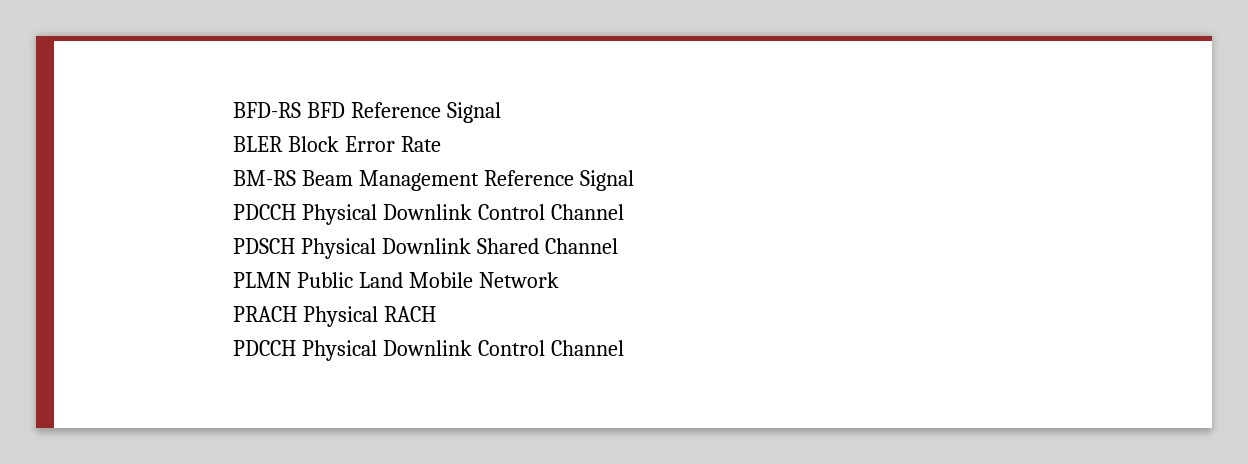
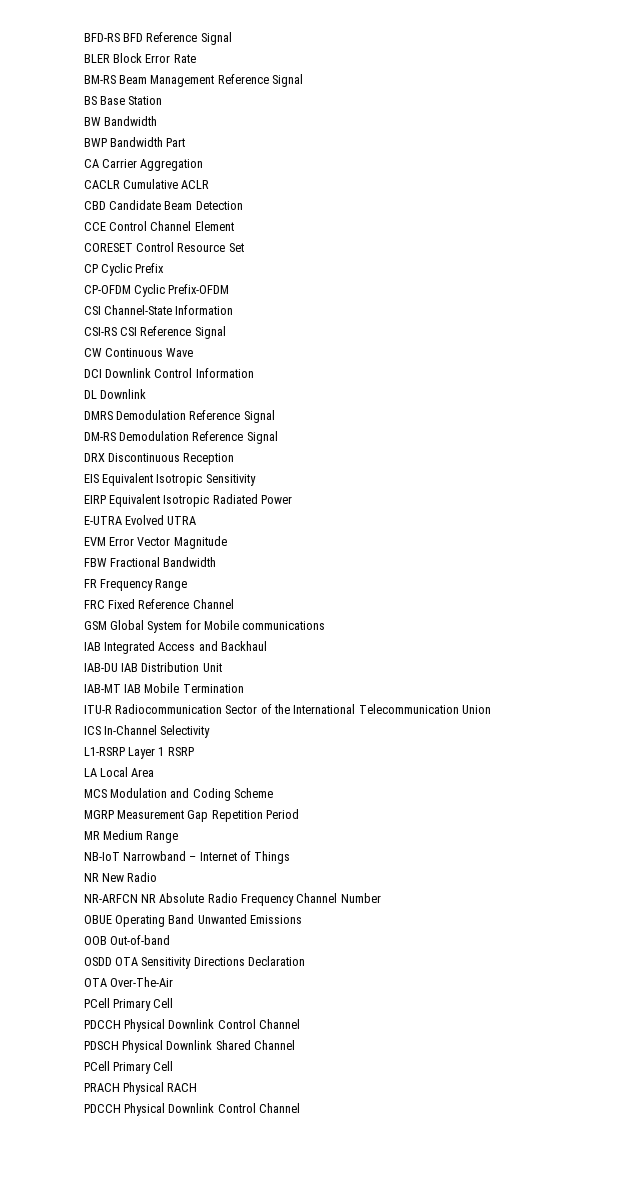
+ BS Base Station
+ BW Bandwidth
+ BWP Bandwidth Part
+ CA Carrier Aggregation
+ CACLR Cumulative ACLR
+ CBD Candidate Beam Detection
+ CCE Control Channel Element
+ CORESET Control Resource Set
+ CP Cyclic Prefix
+ CP-OFDM Cyclic Prefix-OFDM
+ CSI Channel-State Information
+ CSI-RS CSI Reference Signal
+ CW Continuous Wave
+ DCI Downlink Control Information
+ DL Downlink
+ DMRS Demodulation Reference Signal
+ DM-RS Demodulation Reference Signal
+ DRX Discontinuous Reception
+ EIS Equivalent Isotropic Sensitivity
+ EIRP Equivalent Isotropic Radiated Power
+ E-UTRA Evolved UTRA
+ EVM Error Vector Magnitude
+ FBW Fractional Bandwidth
+ FR Frequency Range
+ FRC Fixed Reference Channel
+ GSM Global System for Mobile communications
+ IAB Integrated Access and Backhaul
+ IAB-DU IAB Distribution Unit
+ IAB-MT IAB Mobile Termination
+ ITU-R Radiocommunication Sector of the International Telecommunication Union
+ ICS In-Channel Selectivity
+ L1-RSRP Layer 1 RSRP
+ LA Local Area
+ MCS Modulation and Coding Scheme
+ MGRP Measurement Gap Repetition Period
+ MR Medium Range
+ NB-IoT Narrowband – Internet of Things
+ NR New Radio
+ NR-ARFCN NR Absolute Radio Frequency Channel Number
+ OBUE Operating Band Unwanted Emissions
+ OOB Out-of-band
+ OSDD OTA Sensitivity Directions Declaration
+ OTA Over-The-Air
+ PCell Primary Cell
  PDSCH Physical Downlink Shared Channel
- PLMN Public Land Mobile Network
+ PCell Primary Cell

